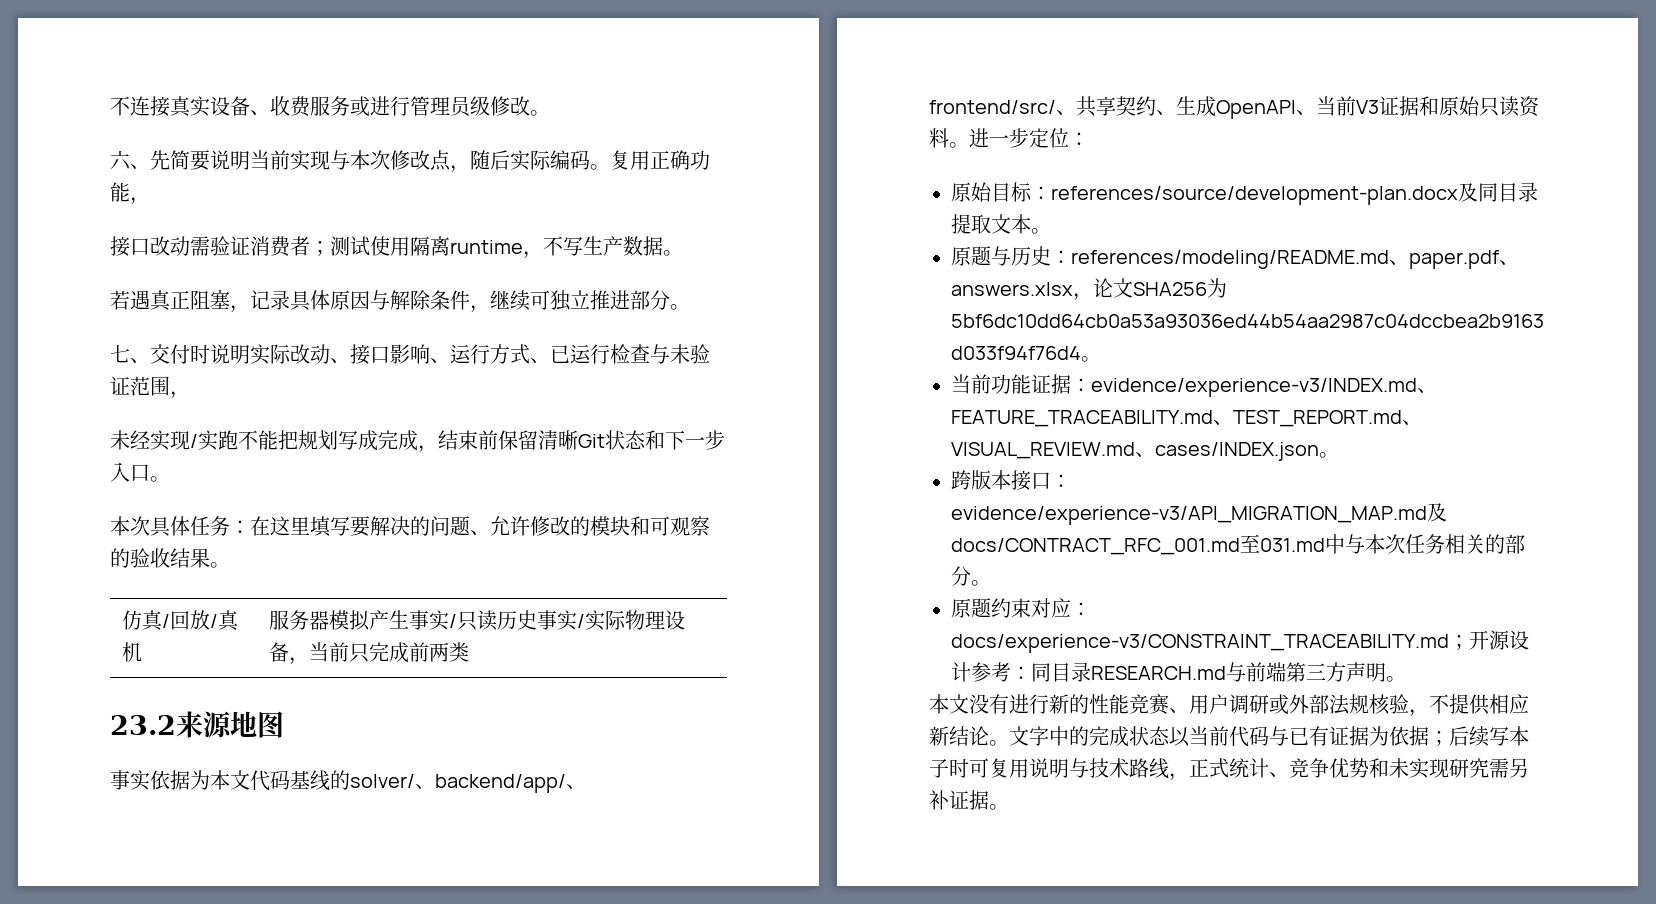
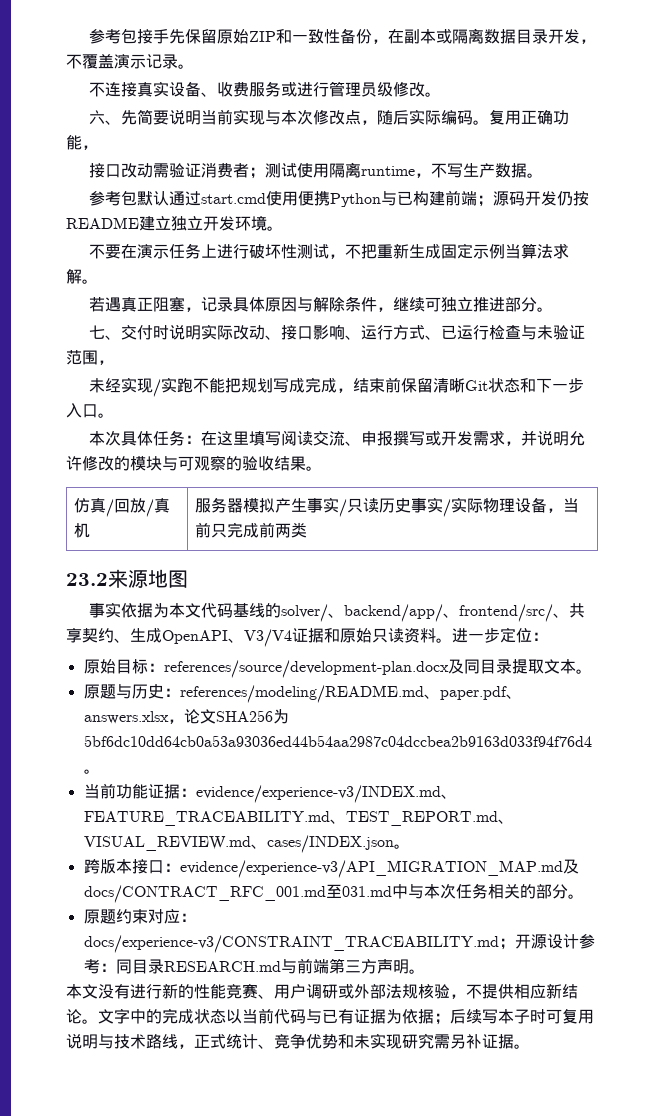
+ 参考包接手先保留原始ZIP和一致性备份，在副本或隔离数据目录开发，不覆盖演示记录。
+ 参考包默认通过start.cmd使用便携Python与已构建前端；源码开发仍按README建立独立开发环境。
+ 不要在演示任务上进行破坏性测试，不把重新生成固定示例当算法求解。
- 本次具体任务：在这里填写要解决的问题、允许修改的模块和可观察的验收结果。
+ 本次具体任务：在这里填写阅读交流、申报撰写或开发需求，并说明允许修改的模块与可观察的验收结果。
- 事实依据为本文代码基线的solver/、backend/app/、frontend/src/、共享契约、生成OpenAPI、当前V3证据和原始只读资料。
+ 事实依据为本文代码基线的solver/、backend/app/、frontend/src/、共享契约、生成OpenAPI、V3/V4证据和原始只读资料。

